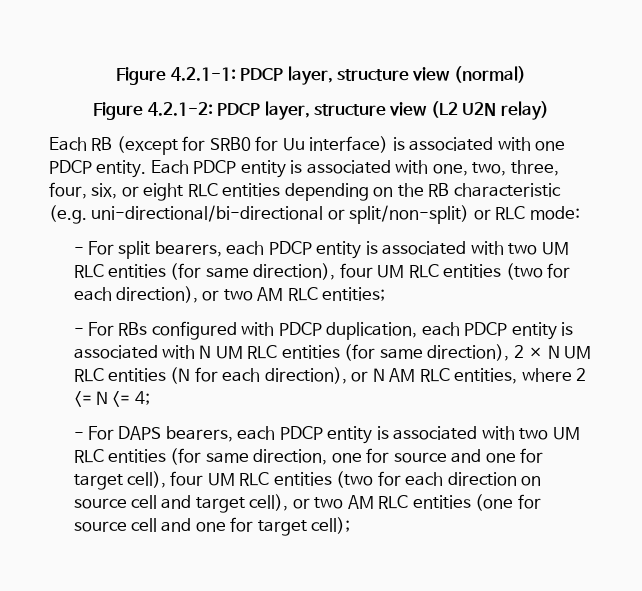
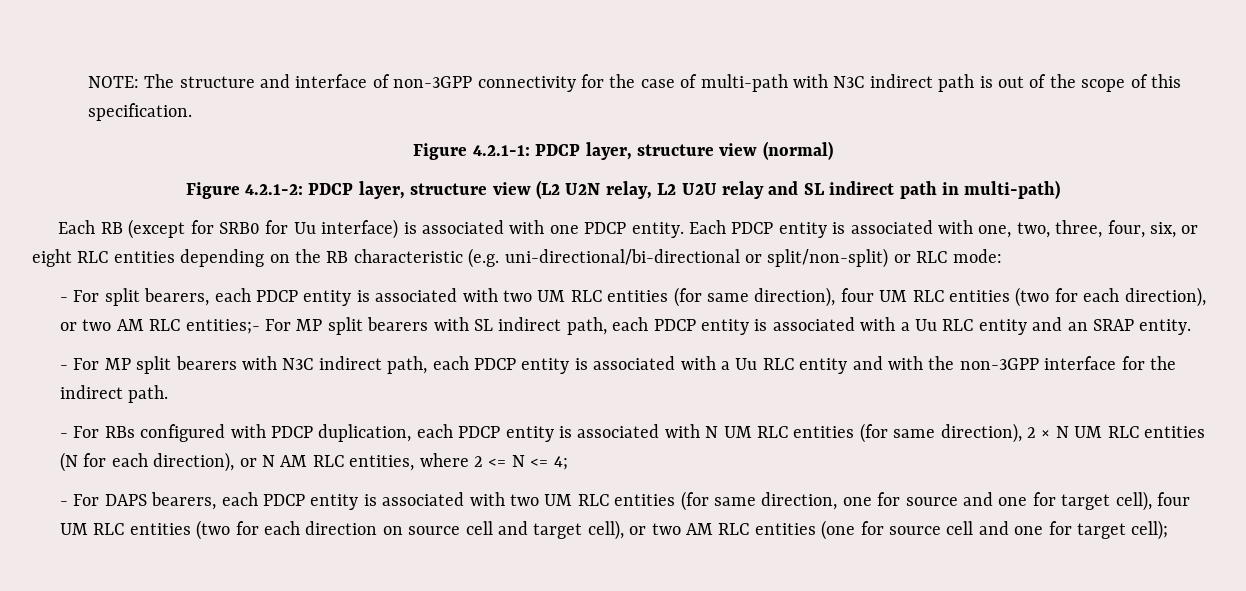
+ NOTE: The structure and interface of non-3GPP connectivity for the case of multi-path with N3C indirect path is out of the scope of this specification.
- Figure 4.2.1-2: PDCP layer, structure view (L2 U2N relay)
+ Figure 4.2.1-2: PDCP layer, structure view (L2 U2N relay, L2 U2U relay and SL indirect path in multi-path)
- - For split bearers, each PDCP entity is associated with two UM RLC entities (for same direction), four UM RLC entities (two for each direction), or two AM RLC entities;
+ - For split bearers, each PDCP entity is associated with two UM RLC entities (for same direction), four UM RLC entities (two for each direction), or two AM RLC entities;- For MP split bearers with SL indirect path, each PDCP entity is associated with a Uu RLC entity and an SRAP entity.
+ - For MP split bearers with N3C indirect path, each PDCP entity is associated with a Uu RLC entity and with the non-3GPP interface for the indirect path.

